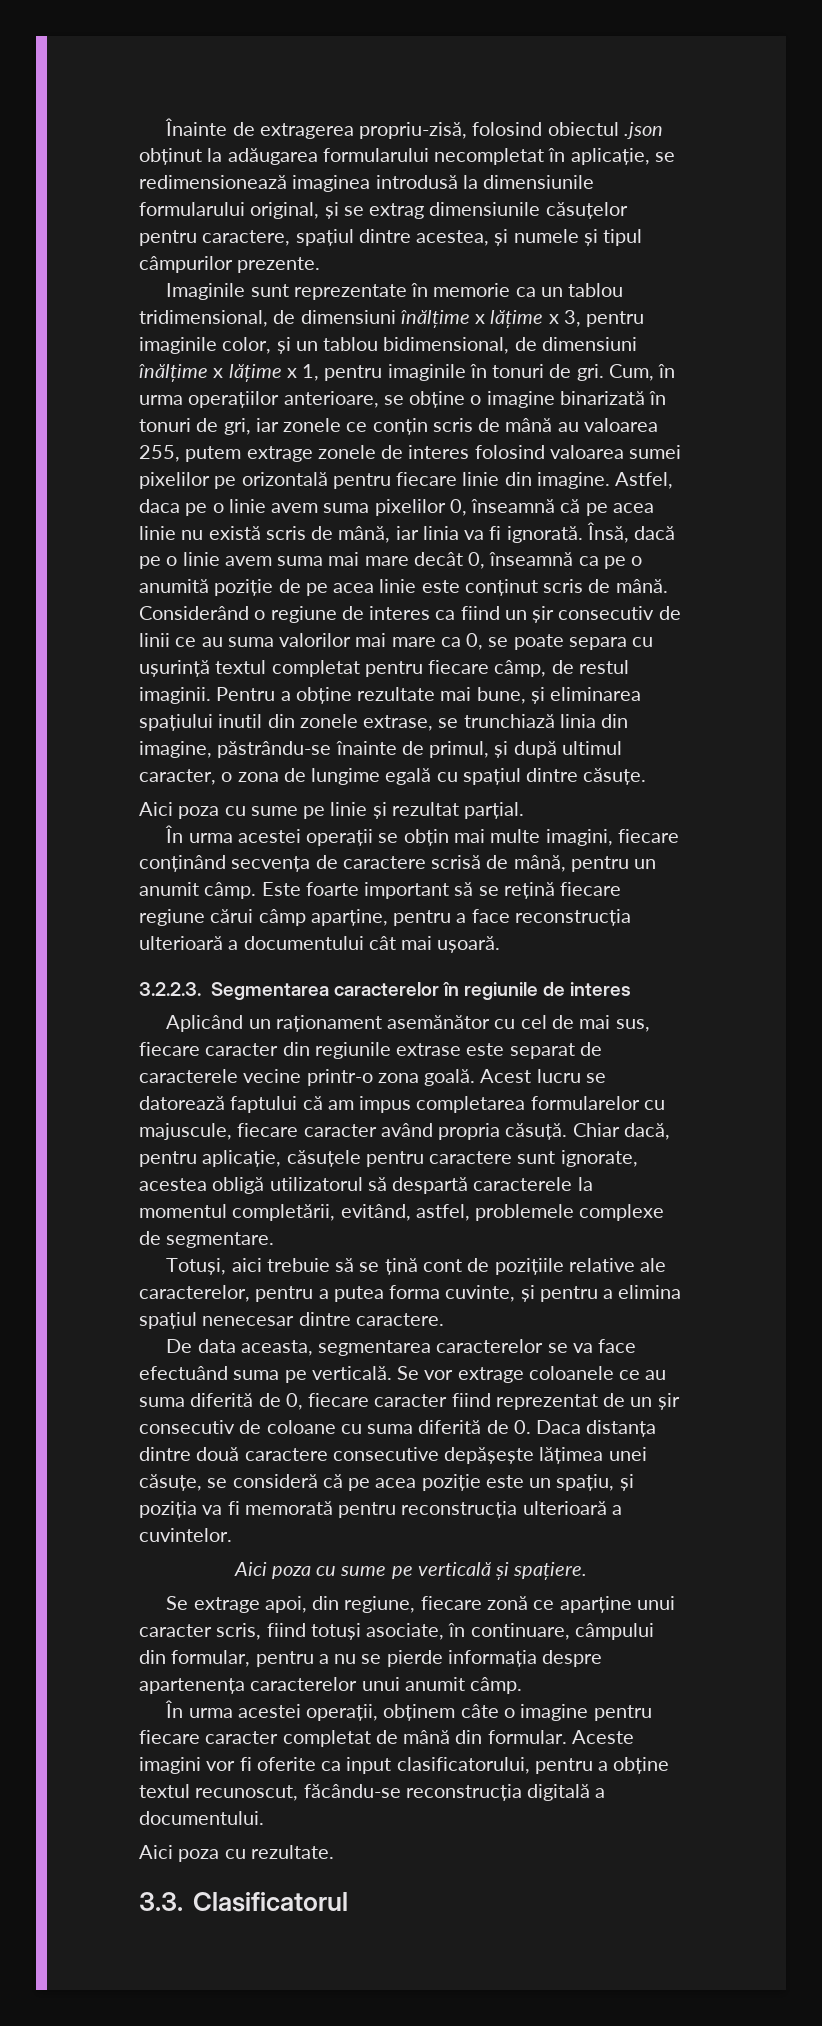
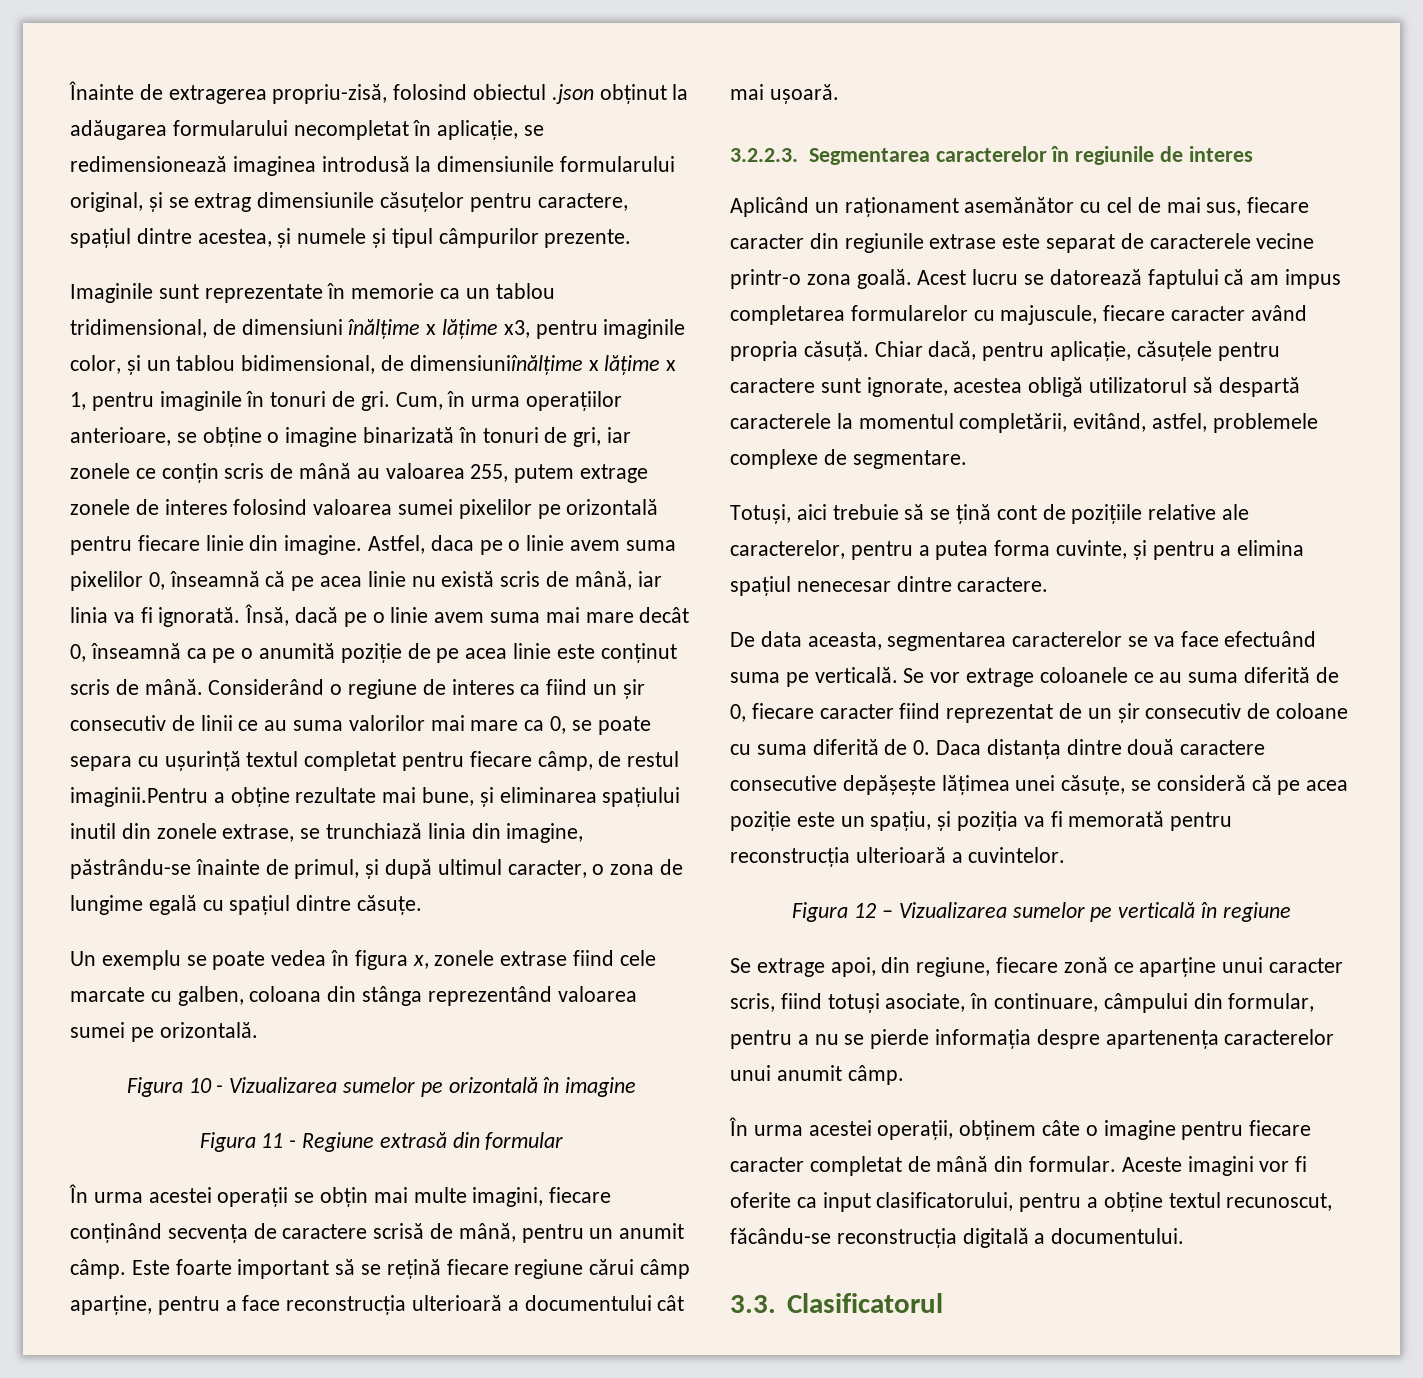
- Imaginile sunt reprezentate în memorie ca un tablou tridimensional, de dimensiuni înălțime x lățime x 3, pentru imaginile color, și un tablou bidimensional, de dimensiuni înălțime x lățime x 1, pentru imaginile în tonuri de gri.
+ Imaginile sunt reprezentate în memorie ca un tablou tridimensional, de dimensiuni înălțime x lățime x3, pentru imaginile color, și un tablou bidimensional, de dimensiuniînălțime x lățime x 1, pentru imaginile în tonuri de gri.
- Considerând o regiune de interes ca fiind un șir consecutiv de linii ce au suma valorilor mai mare ca 0, se poate separa cu ușurință textul completat pentru fiecare câmp, de restul imaginii. Pentru a obține rezultate mai bune, și eliminarea spațiului inutil din zonele extrase, se trunchiază linia din imagine, păstrându-se înainte de primul, și după ultimul caracter, o zona de lungime egală cu spațiul dintre căsuțe.
+ Considerând o regiune de interes ca fiind un șir consecutiv de linii ce au suma valorilor mai mare ca 0, se poate separa cu ușurință textul completat pentru fiecare câmp, de restul imaginii.Pentru a obține rezultate mai bune, și eliminarea spațiului inutil din zonele extrase, se trunchiază linia din imagine, păstrându-se înainte de primul, și după ultimul caracter, o zona de lungime egală cu spațiul dintre căsuțe.
- Aici poza cu sume pe linie și rezultat parțial.
+ Un exemplu se poate vedea în figura x, zonele extrase fiind cele marcate cu galben, coloana din stânga reprezentând valoarea sumei pe orizontală.
+ Figura 10 - Vizualizarea sumelor pe orizontală în imagine
+ Figura 11 - Regiune extrasă din formular
- Aici poza cu sume pe verticală și spațiere.
+ Figura 12 – Vizualizarea sumelor pe verticală în regiune
- Aici poza cu rezultate.

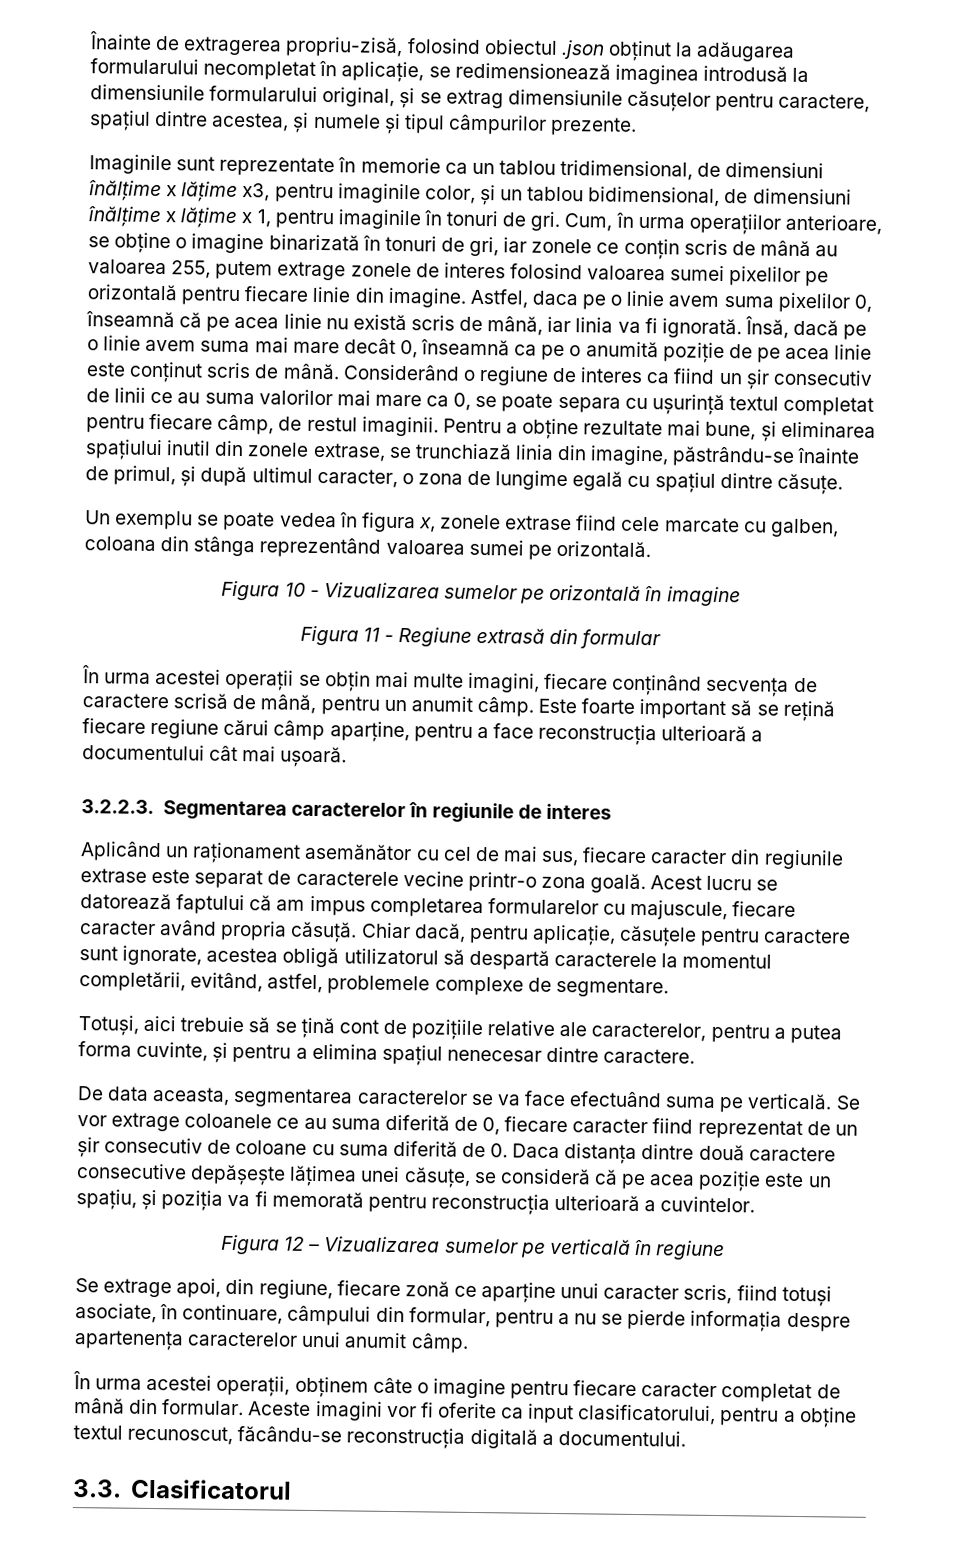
- Imaginile sunt reprezentate în memorie ca un tablou tridimensional, de dimensiuni înălțime x lățime x3, pentru imaginile color, și un tablou bidimensional, de dimensiuniînălțime x lățime x 1, pentru imaginile în tonuri de gri.
+ Imaginile sunt reprezentate în memorie ca un tablou tridimensional, de dimensiuni înălțime x lățime x3, pentru imaginile color, și un tablou bidimensional, de dimensiuni înălțime x lățime x 1, pentru imaginile în tonuri de gri.
- Considerând o regiune de interes ca fiind un șir consecutiv de linii ce au suma valorilor mai mare ca 0, se poate separa cu ușurință textul completat pentru fiecare câmp, de restul imaginii.Pentru a obține rezultate mai bune, și eliminarea spațiului inutil din zonele extrase, se trunchiază linia din imagine, păstrându-se înainte de primul, și după ultimul caracter, o zona de lungime egală cu spațiul dintre căsuțe.
+ Considerând o regiune de interes ca fiind un șir consecutiv de linii ce au suma valorilor mai mare ca 0, se poate separa cu ușurință textul completat pentru fiecare câmp, de restul imaginii. Pentru a obține rezultate mai bune, și eliminarea spațiului inutil din zonele extrase, se trunchiază linia din imagine, păstrându-se înainte de primul, și după ultimul caracter, o zona de lungime egală cu spațiul dintre căsuțe.

